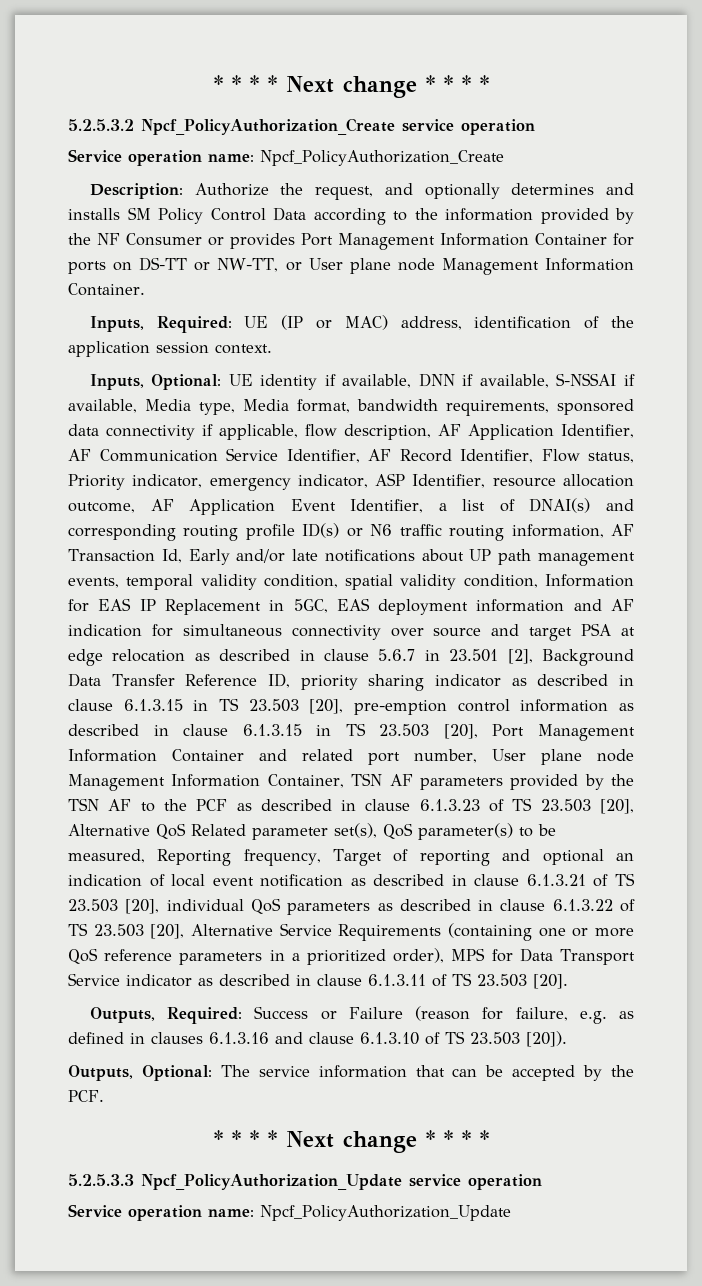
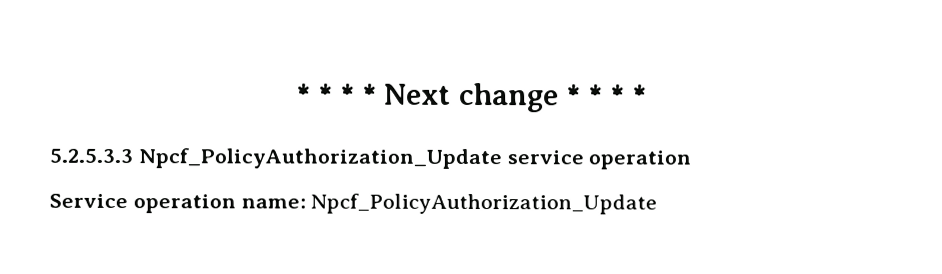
- 5.2.5.3.2 Npcf_PolicyAuthorization_Create service operation
- Service operation name: Npcf_PolicyAuthorization_Create
- Description: Authorize the request, and optionally determines and installs SM Policy Control Data according to the information provided by the NF Consumer or provides Port Management Information Container for ports on DS-TT or NW-TT, or User plane node Management Information Container.
- Inputs, Required: UE (IP or MAC) address, identification of the application session context.
- Inputs, Optional: UE identity if available, DNN if available, S-NSSAI if available, Media type, Media format, bandwidth requirements, sponsored data connectivity if applicable, flow description, AF Application Identifier, AF Communication Service Identifier, AF Record Identifier, Flow status, Priority indicator, emergency indicator, ASP Identifier, resource allocation outcome, AF Application Event Identifier, a list of DNAI(s) and corresponding routing profile ID(s) or N6 traffic routing information, AF Transaction Id, Early and/or late notifications about UP path management events, temporal validity condition, spatial validity condition, Information for EAS IP Replacement in 5GC, EAS deployment information and AF indication for simultaneous connectivity over source and target PSA at edge relocation as described in clause 5.6.7 in 23.501 [2], Background Data Transfer Reference ID, priority sharing indicator as described in clause 6.1.3.15 in TS 23.503 [20], pre-emption control information as described in clause 6.1.3.15 in TS 23.503 [20], Port Management Information Container and related port number, User plane node Management Information Container, TSN AF parameters provided by the TSN AF to the PCF as described in clause 6.1.3.23 of TS 23.503 [20], Alternative QoS Related parameter set(s), QoS parameter(s) to be measured, Reporting frequency, Target of reporting and optional an indication of local event notification as described in clause 6.1.3.21 of TS 23.503 [20], individual QoS parameters as described in clause 6.1.3.22 of TS 23.503 [20], Alternative Service Requirements (containing one or more QoS reference parameters in a prioritized order), MPS for Data Transport Service indicator as described in clause 6.1.3.11 of TS 23.503 [20].
- Outputs, Required: Success or Failure (reason for failure, e.g. as defined in clauses 6.1.3.16 and clause 6.1.3.10 of TS 23.503 [20]).
- Outputs, Optional: The service information that can be accepted by the PCF.
- * * * * Next change * * * *

